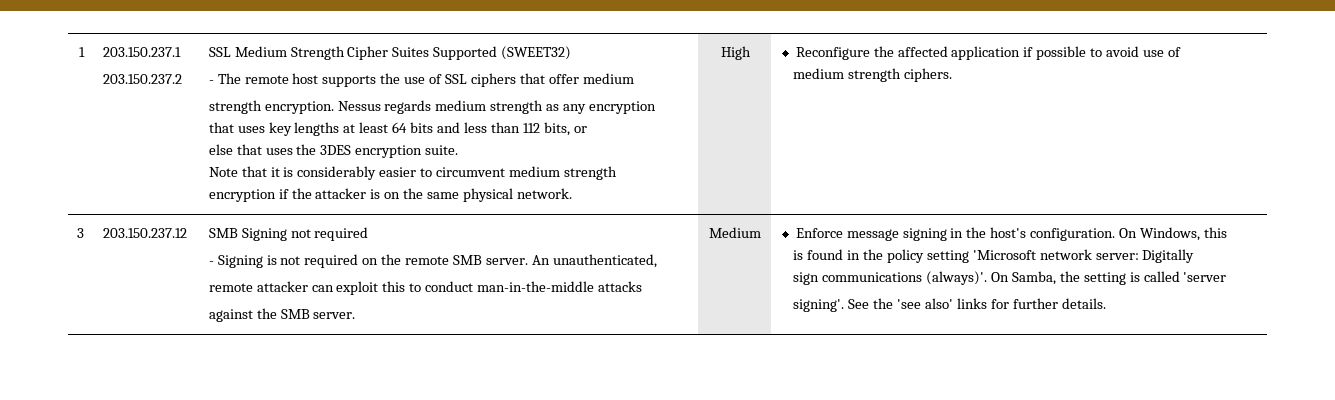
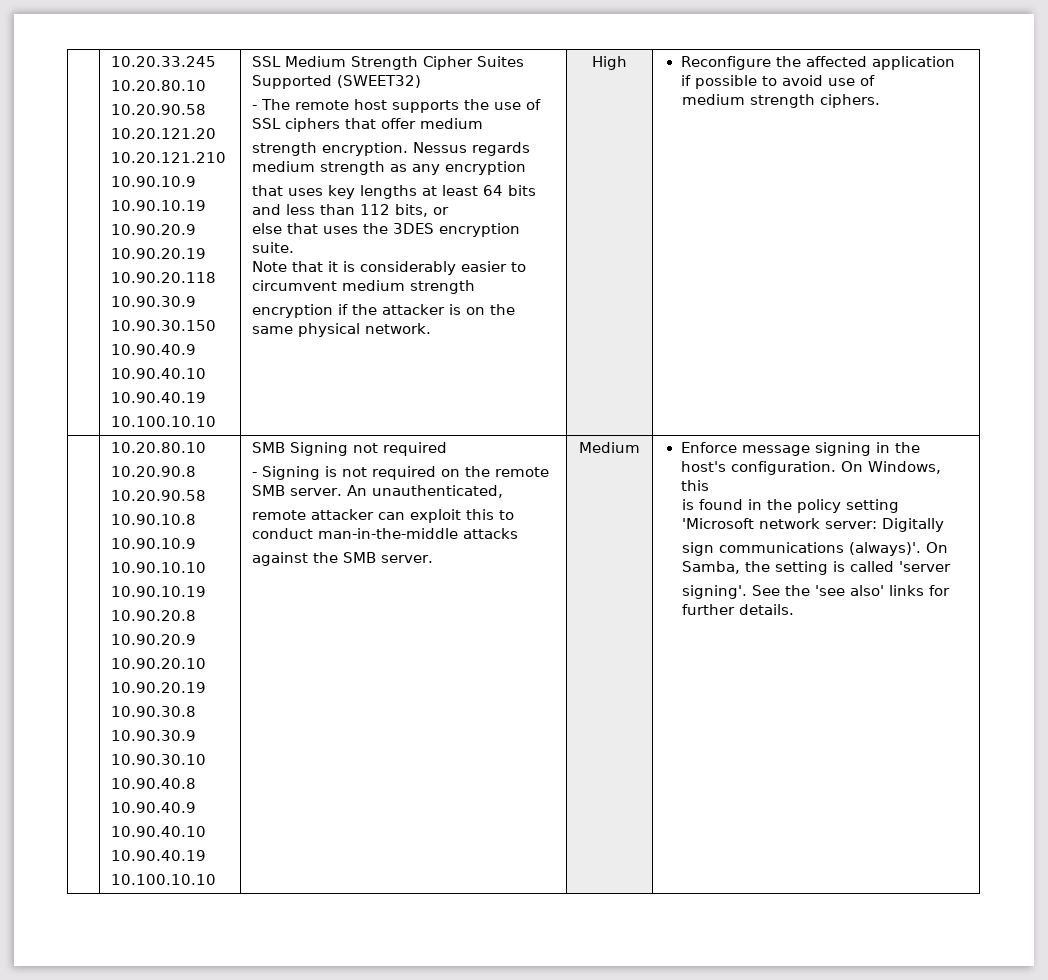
- 1 | 203.150.237.1
- 203.150.237.2
+ 10.20.33.245
+ 10.20.80.10
+ 10.20.90.58
+ 10.20.121.20
+ 10.20.121.210
+ 10.90.10.9
+ 10.90.10.19
+ 10.90.20.9
+ 10.90.20.19
+ 10.90.20.118
+ 10.90.30.9
+ 10.90.30.150
+ 10.90.40.9
+ 10.90.40.10
+ 10.90.40.19
+ 10.100.10.10
  medium strength ciphers.
- 3 | 203.150.237.12
+ | 10.20.80.10
+ 10.20.90.8
+ 10.20.90.58
+ 10.90.10.8
+ 10.90.10.9
+ 10.90.10.10
+ 10.90.10.19
+ 10.90.20.8
+ 10.90.20.9
+ 10.90.20.10
+ 10.90.20.19
+ 10.90.30.8
+ 10.90.30.9
+ 10.90.30.10
+ 10.90.40.8
+ 10.90.40.9
+ 10.90.40.10
+ 10.90.40.19
+ 10.100.10.10

